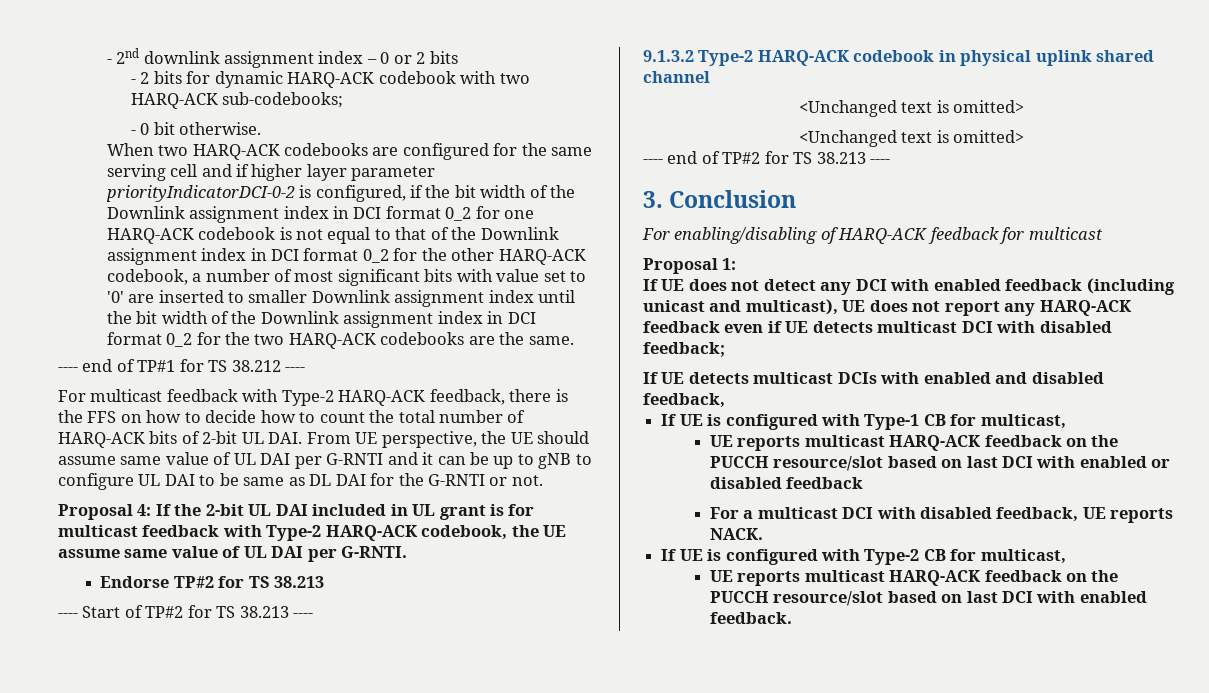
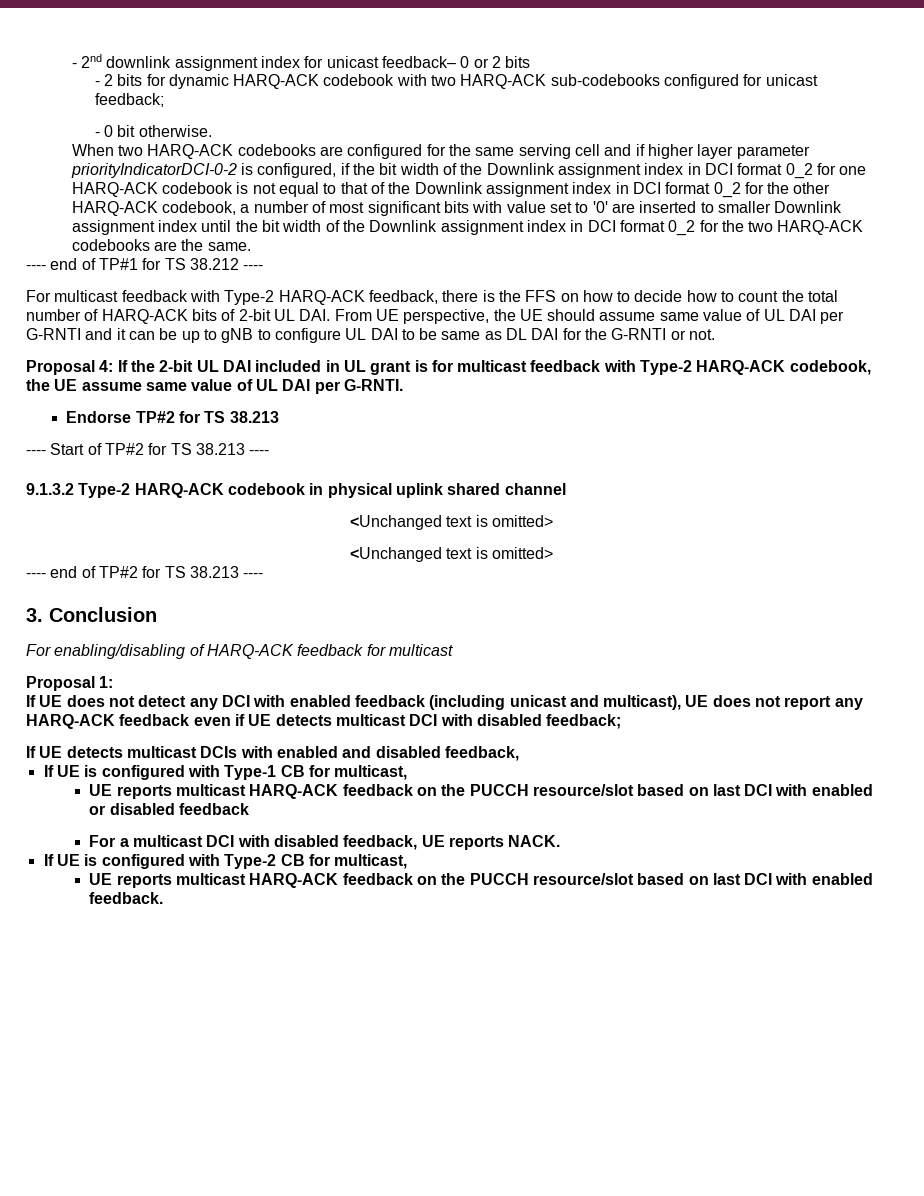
- - 2nd downlink assignment index – 0 or 2 bits
+ - 2nd downlink assignment index for unicast feedback– 0 or 2 bits
- - 2 bits for dynamic HARQ-ACK codebook with two HARQ-ACK sub-codebooks;
+ - 2 bits for dynamic HARQ-ACK codebook with two HARQ-ACK sub-codebooks configured for unicast feedback;

